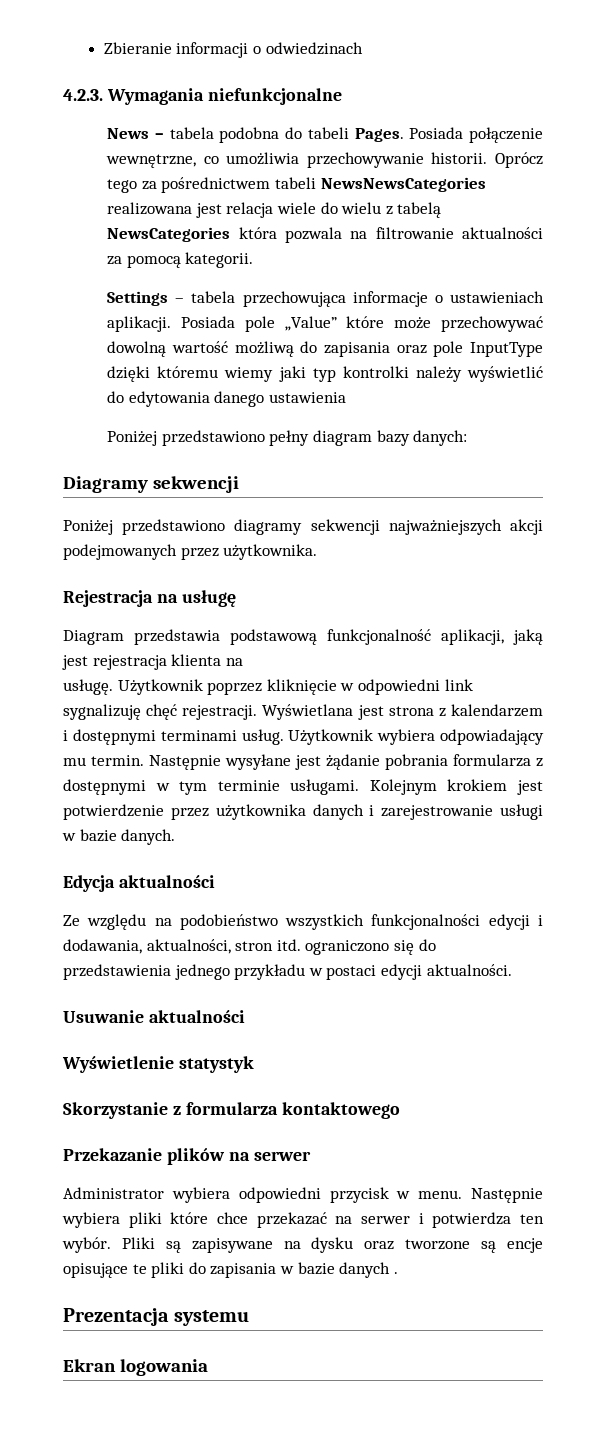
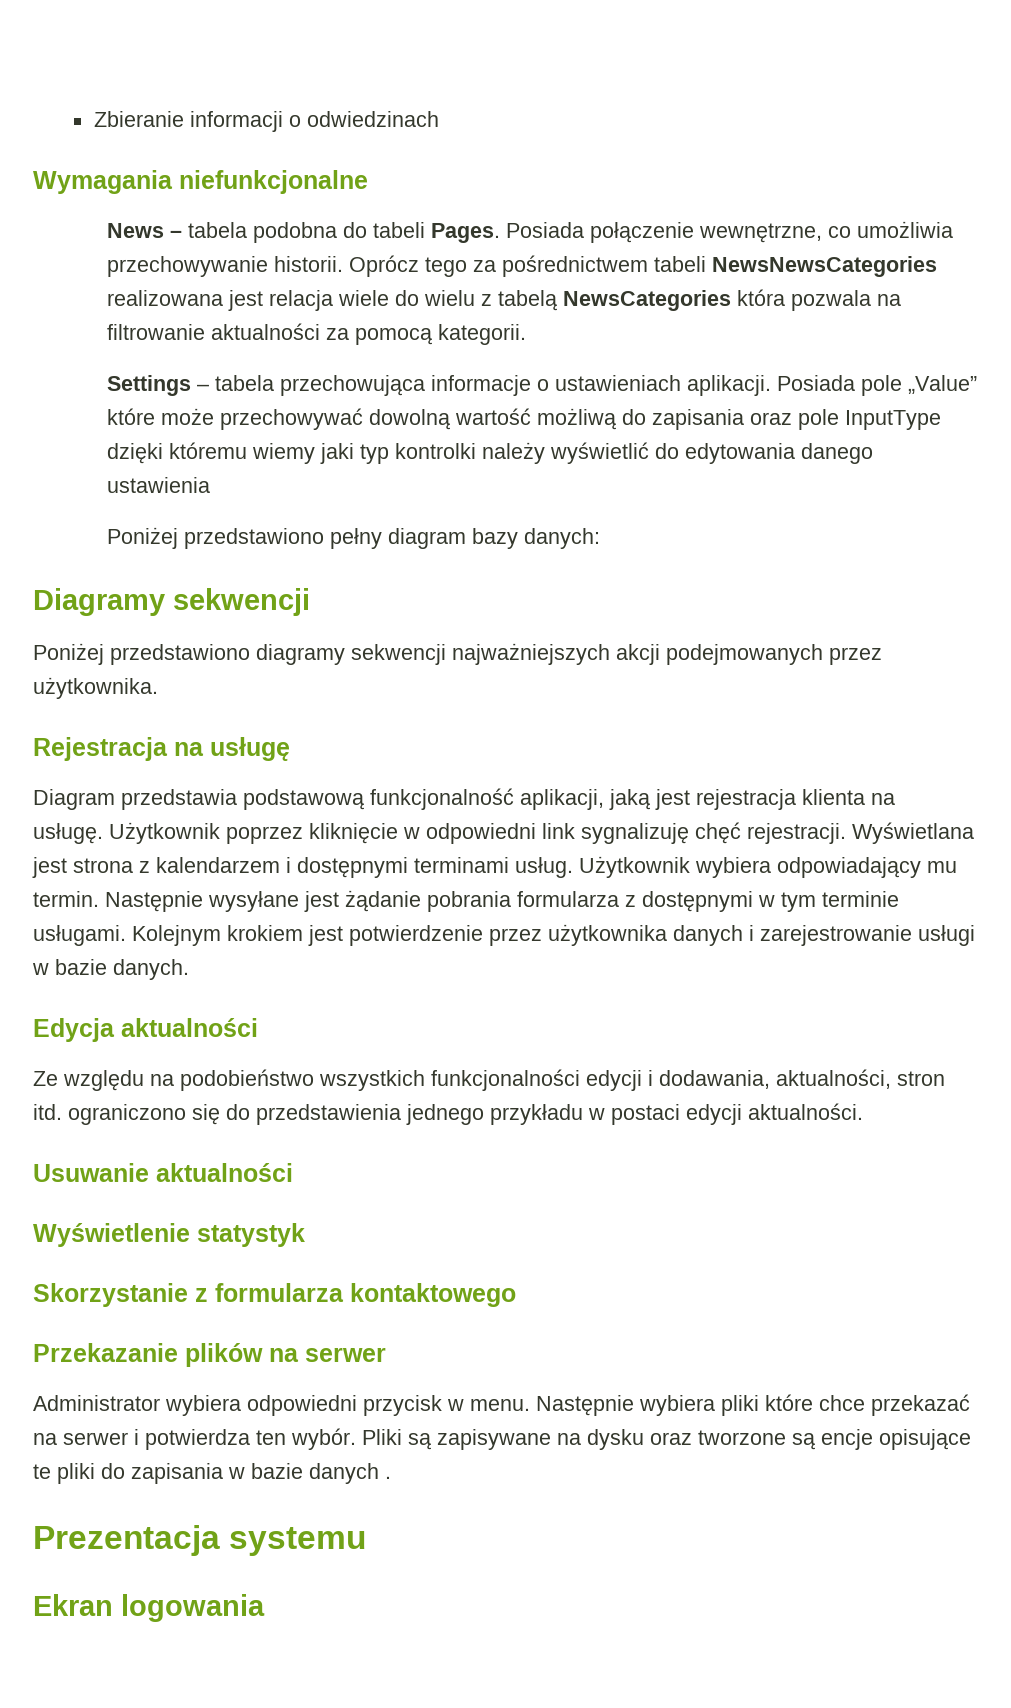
- 4.2.3. Wymagania niefunkcjonalne
+ Wymagania niefunkcjonalne

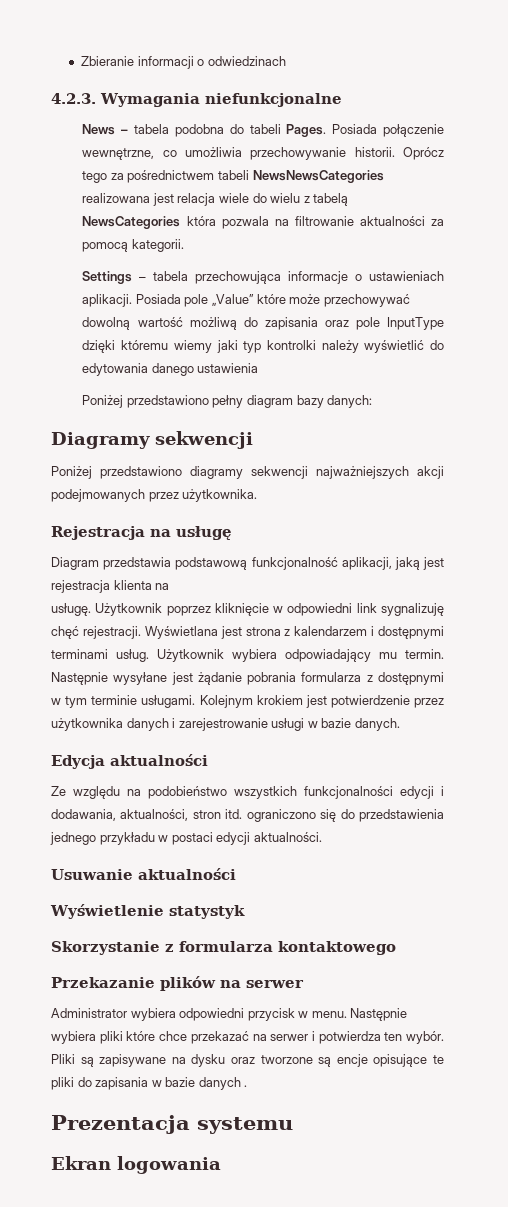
- Wymagania niefunkcjonalne
+ 4.2.3. Wymagania niefunkcjonalne

